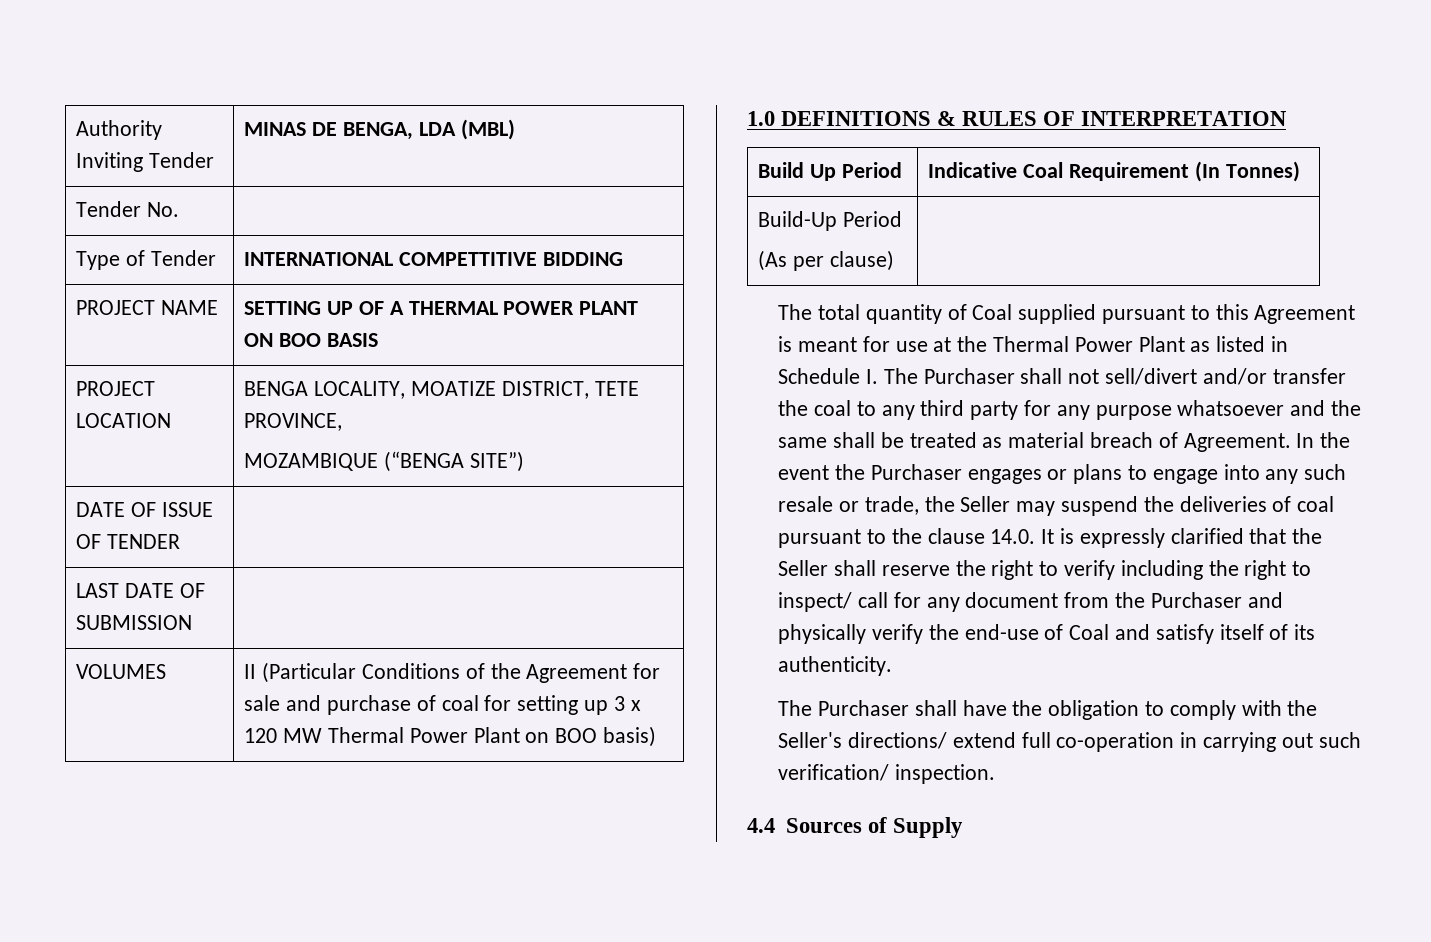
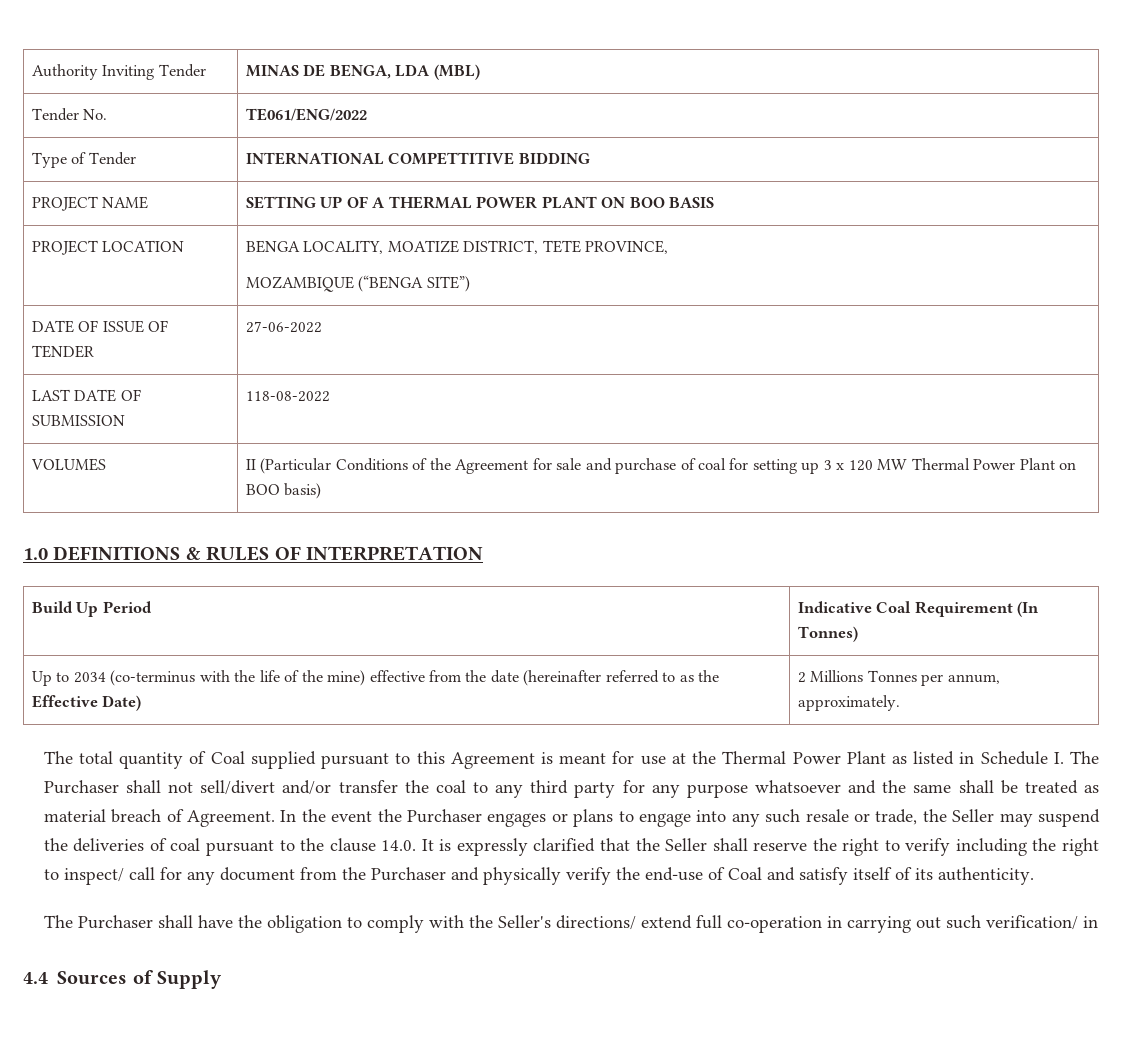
- Tender No. |
+ Tender No. | TE061/ENG/2022
- DATE OF ISSUE OF TENDER |
+ DATE OF ISSUE OF TENDER | 27-06-2022
- LAST DATE OF SUBMISSION |
+ LAST DATE OF SUBMISSION | 118-08-2022
- Build-Up Period
- (As per clause) |
+ Up to 2034 (co-terminus with the life of the mine) effective from the date (hereinafter referred to as the Effective Date) | 2 Millions Tonnes per annum, approximately.
- The Purchaser shall have the obligation to comply with the Seller's directions/ extend full co-operation in carrying out such verification/ inspection.
+ The Purchaser shall have the obligation to comply with the Seller's directions/ extend full co-operation in carrying out such verification/ in

